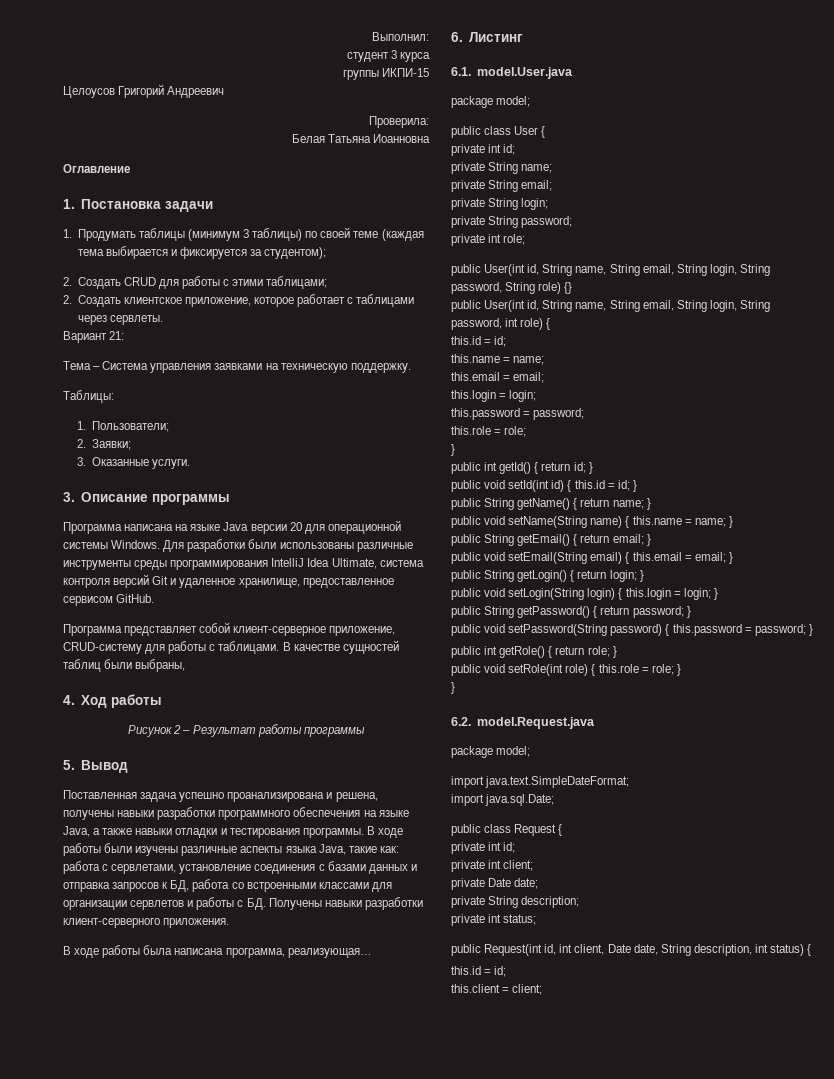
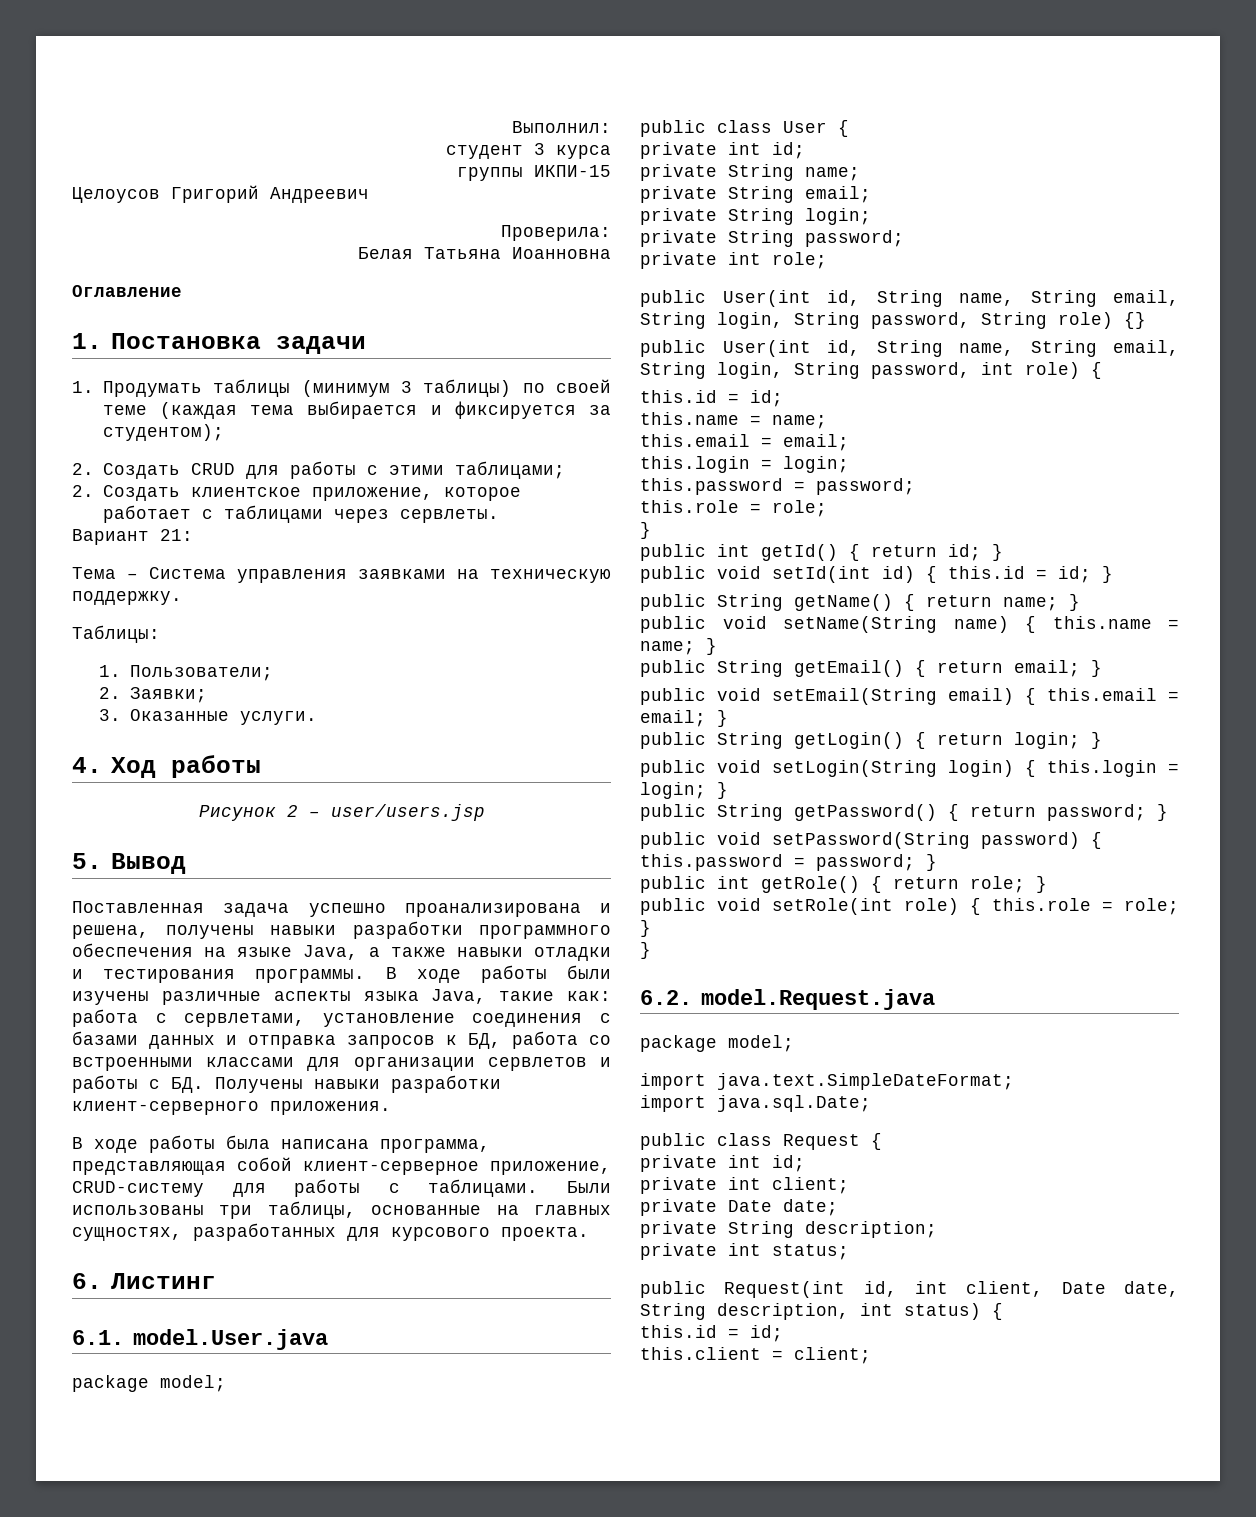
- 3. Описание программы
- Программа написана на языке Java версии 20 для операционной системы Windows. Для разработки были использованы различные инструменты среды программирования IntelliJ Idea Ultimate, система контроля версий Git и удаленное хранилище, предоставленное сервисом GitHub.
- Программа представляет собой клиент-серверное приложение, CRUD-систему для работы с таблицами. В качестве сущностей таблиц были выбраны,
- Рисунок 2 – Результат работы программы
+ Рисунок 2 – user/users.jsp
- В ходе работы была написана программа, реализующая…
+ В ходе работы была написана программа, представляющая собой клиент-серверное приложение, CRUD-систему для работы с таблицами. Были использованы три таблицы, основанные на главных сущностях, разработанных для курсового проекта.

